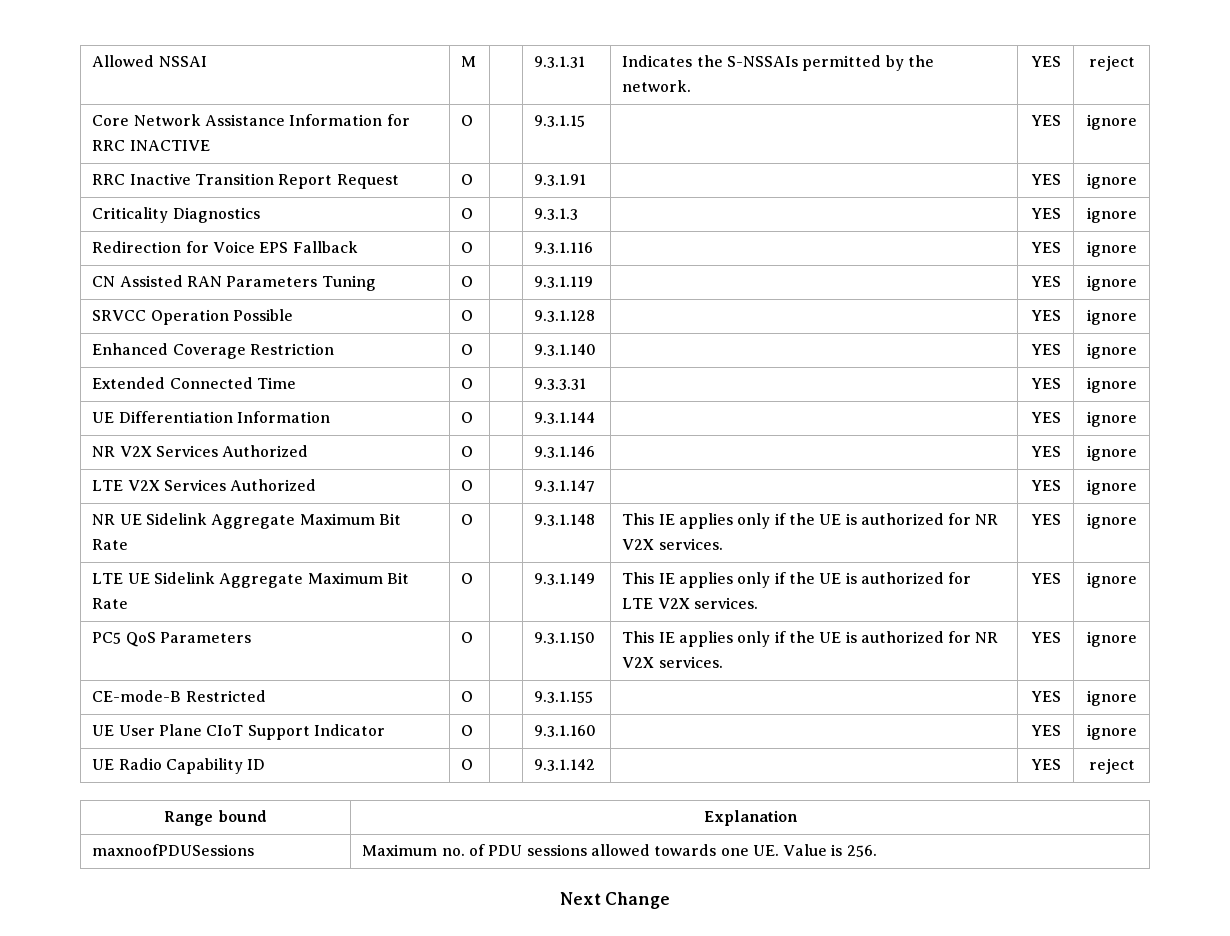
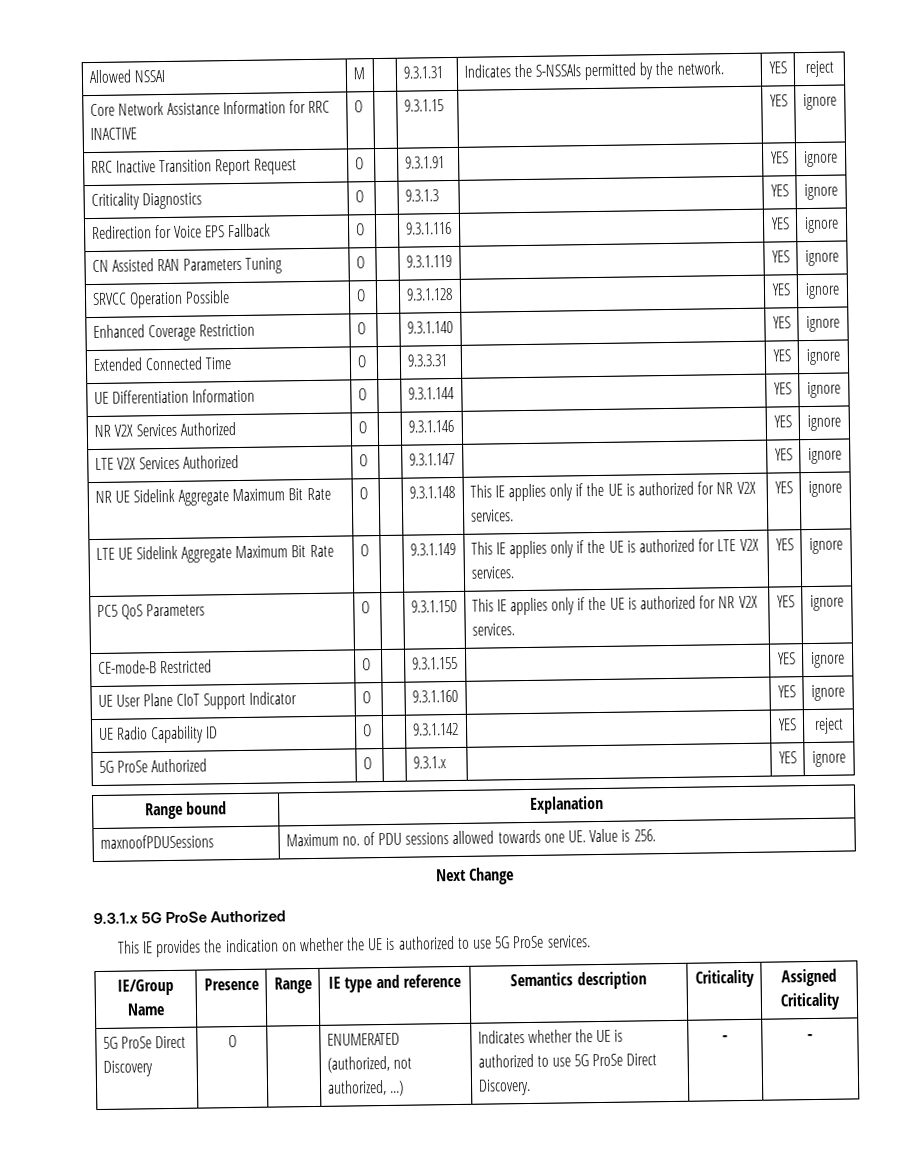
+ 5G ProSe Authorized | O | | 9.3.1.x | | YES | ignore
+ 9.3.1.x 5G ProSe Authorized
+ This IE provides the indication on whether the UE is authorized to use 5G ProSe services.
+ IE/Group Name | Presence | Range | IE type and reference | Semantics description | Criticality | Assigned Criticality
+ 5G ProSe Direct Discovery | O | | ENUMERATED (authorized, not authorized, ...) | Indicates whether the UE is authorized to use 5G ProSe Direct Discovery. | - | -

